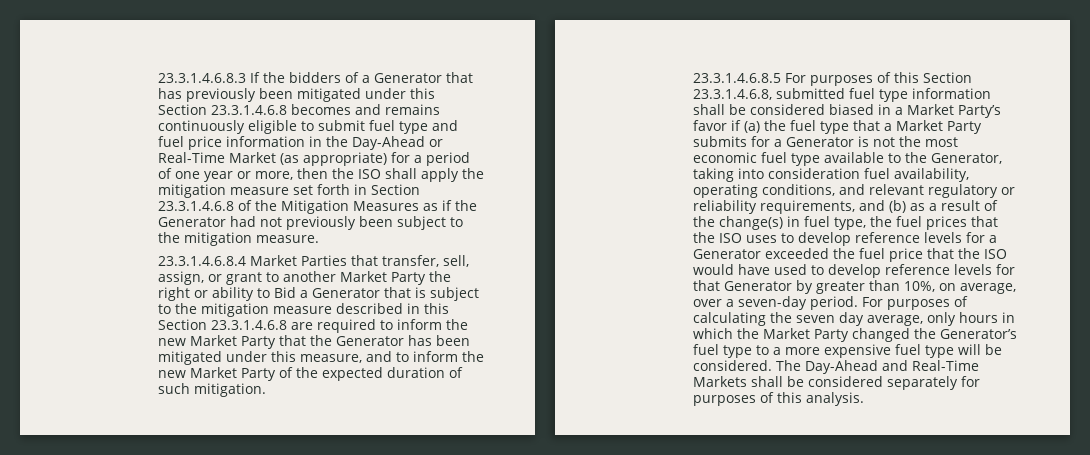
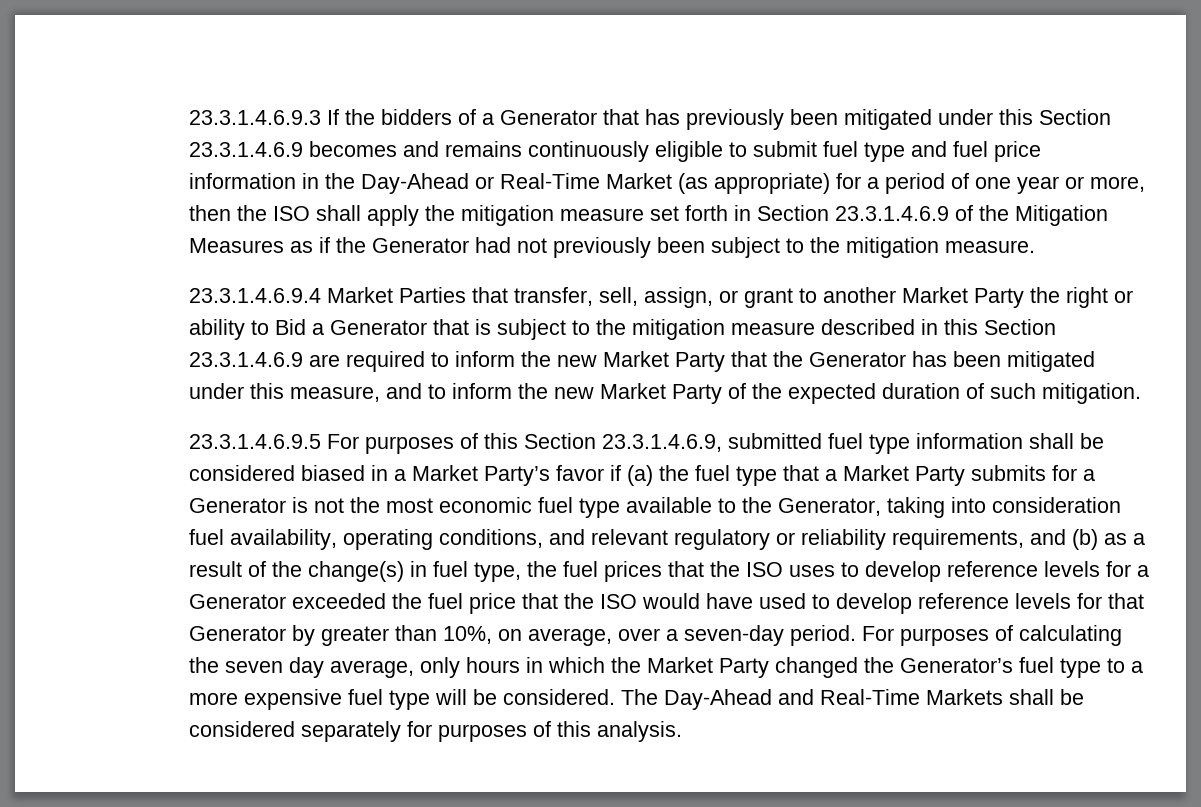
- 23.3.1.4.6.8.3 If the bidders of a Generator that has previously been mitigated under this Section 23.3.1.4.6.8 becomes and remains continuously eligible to submit fuel type and fuel price information in the Day-Ahead or Real-Time Market (as appropriate) for a period of one year or more, then the ISO shall apply the mitigation measure set forth in Section 23.3.1.4.6.8 of the Mitigation Measures as if the Generator had not previously been subject to the mitigation measure.
+ 23.3.1.4.6.9.3 If the bidders of a Generator that has previously been mitigated under this Section 23.3.1.4.6.9 becomes and remains continuously eligible to submit fuel type and fuel price information in the Day-Ahead or Real-Time Market (as appropriate) for a period of one year or more, then the ISO shall apply the mitigation measure set forth in Section 23.3.1.4.6.9 of the Mitigation Measures as if the Generator had not previously been subject to the mitigation measure.
- 23.3.1.4.6.8.4 Market Parties that transfer, sell, assign, or grant to another Market Party the right or ability to Bid a Generator that is subject to the mitigation measure described in this Section 23.3.1.4.6.8 are required to inform the new Market Party that the Generator has been mitigated under this measure, and to inform the new Market Party of the expected duration of such mitigation.
+ 23.3.1.4.6.9.4 Market Parties that transfer, sell, assign, or grant to another Market Party the right or ability to Bid a Generator that is subject to the mitigation measure described in this Section 23.3.1.4.6.9 are required to inform the new Market Party that the Generator has been mitigated under this measure, and to inform the new Market Party of the expected duration of such mitigation.
- 23.3.1.4.6.8.5 For purposes of this Section 23.3.1.4.6.8, submitted fuel type information shall be considered biased in a Market Party’s favor if (a) the fuel type that a Market Party submits for a Generator is not the most economic fuel type available to the Generator, taking into consideration fuel availability, operating conditions, and relevant regulatory or reliability requirements, and (b) as a result of the change(s) in fuel type, the fuel prices that the ISO uses to develop reference levels for a Generator exceeded the fuel price that the ISO would have used to develop reference levels for that Generator by greater than 10%, on average, over a seven-day period.
+ 23.3.1.4.6.9.5 For purposes of this Section 23.3.1.4.6.9, submitted fuel type information shall be considered biased in a Market Party’s favor if (a) the fuel type that a Market Party submits for a Generator is not the most economic fuel type available to the Generator, taking into consideration fuel availability, operating conditions, and relevant regulatory or reliability requirements, and (b) as a result of the change(s) in fuel type, the fuel prices that the ISO uses to develop reference levels for a Generator exceeded the fuel price that the ISO would have used to develop reference levels for that Generator by greater than 10%, on average, over a seven-day period.

